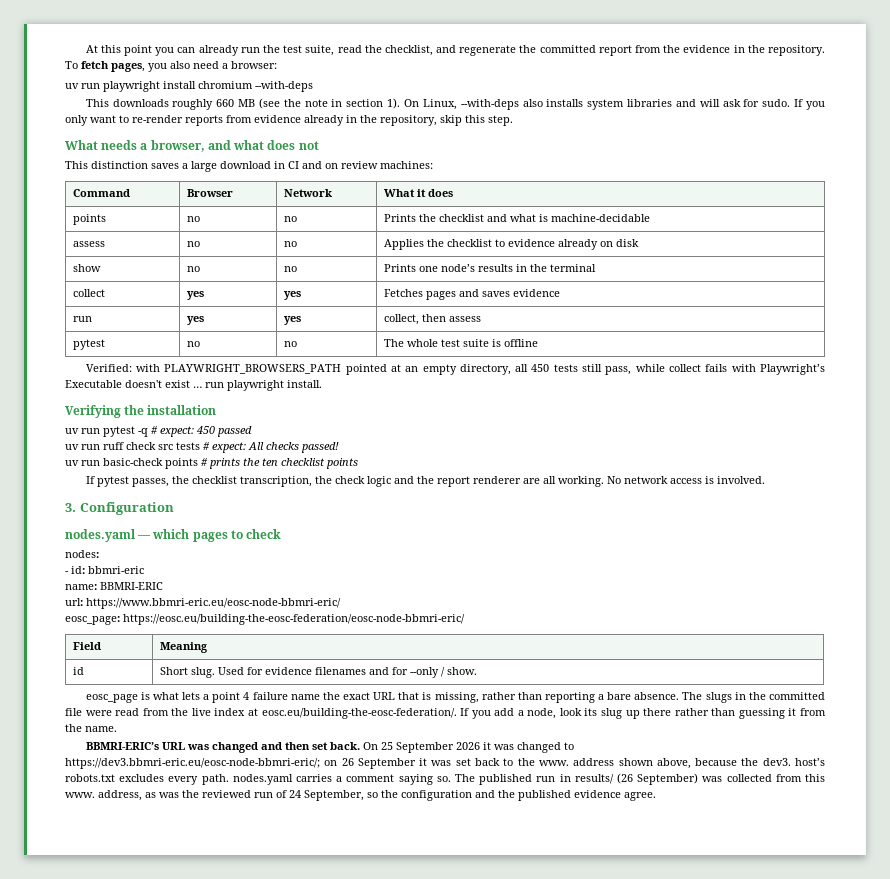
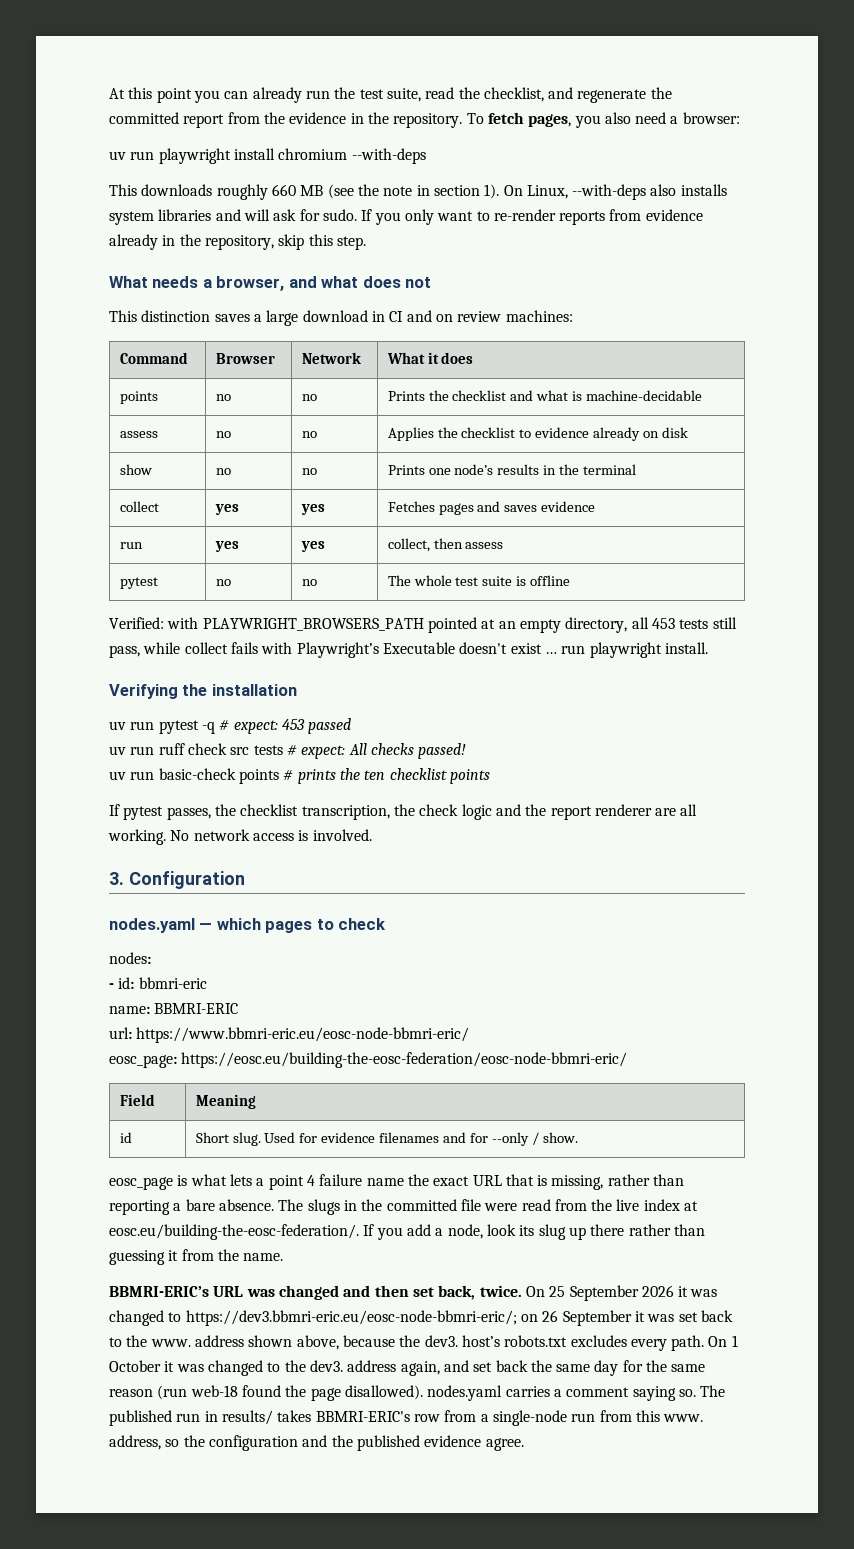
- Verified: with PLAYWRIGHT_BROWSERS_PATH pointed at an empty directory, all 450 tests still pass, while collect fails with Playwright’s Executable doesn't exist … run playwright install.
+ Verified: with PLAYWRIGHT_BROWSERS_PATH pointed at an empty directory, all 453 tests still pass, while collect fails with Playwright’s Executable doesn't exist … run playwright install.
- uv run pytest -q # expect: 450 passed
+ uv run pytest -q # expect: 453 passed
- BBMRI-ERIC’s URL was changed and then set back.
+ BBMRI-ERIC’s URL was changed and then set back, twice.
- On 25 September 2026 it was changed to https://dev3.bbmri-eric.eu/eosc-node-bbmri-eric/; on 26 September it was set back to the www. address shown above, because the dev3. host’s robots.txt excludes every path. nodes.yaml carries a comment saying so.
+ On 25 September 2026 it was changed to https://dev3.bbmri-eric.eu/eosc-node-bbmri-eric/; on 26 September it was set back to the www. address shown above, because the dev3. host’s robots.txt excludes every path. On 1 October it was changed to the dev3. address again, and set back the same day for the same reason (run web-18 found the page disallowed). nodes.yaml carries a comment saying so.
- The published run in results/ (26 September) was collected from this www. address, as was the reviewed run of 24 September, so the configuration and the published evidence agree.
+ The published run in results/ takes BBMRI-ERIC's row from a single-node run from this www. address, so the configuration and the published evidence agree.

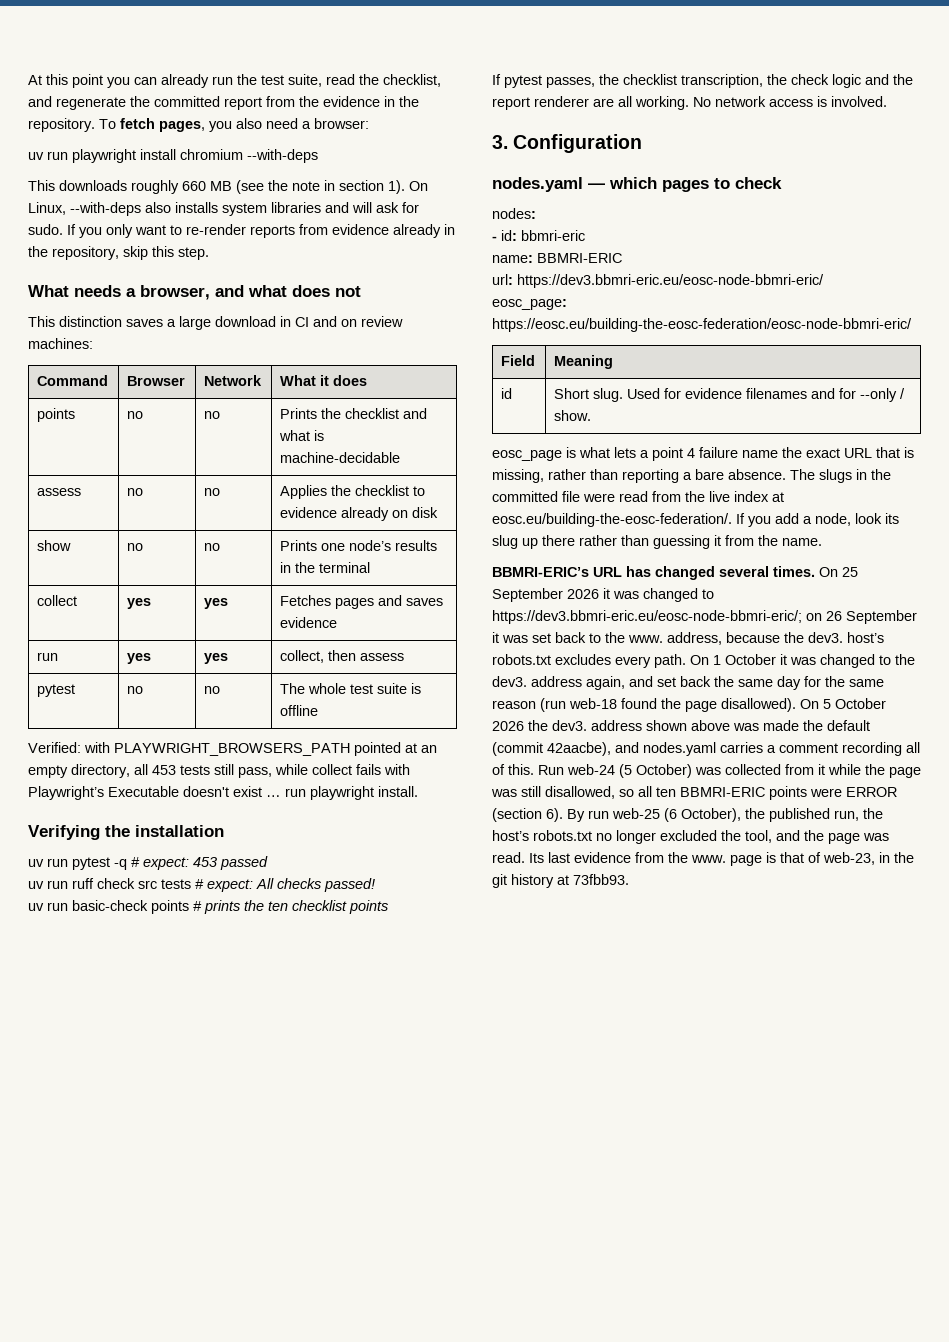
- url: https://www.bbmri-eric.eu/eosc-node-bbmri-eric/
+ url: https://dev3.bbmri-eric.eu/eosc-node-bbmri-eric/
- BBMRI-ERIC’s URL was changed and then set back, twice.
+ BBMRI-ERIC’s URL has changed several times.
- On 25 September 2026 it was changed to https://dev3.bbmri-eric.eu/eosc-node-bbmri-eric/; on 26 September it was set back to the www. address shown above, because the dev3. host’s robots.txt excludes every path.
+ On 25 September 2026 it was changed to https://dev3.bbmri-eric.eu/eosc-node-bbmri-eric/; on 26 September it was set back to the www. address, because the dev3. host’s robots.txt excludes every path.
- On 1 October it was changed to the dev3. address again, and set back the same day for the same reason (run web-18 found the page disallowed). nodes.yaml carries a comment saying so. The published run in results/ takes BBMRI-ERIC's row from a single-node run from this www. address, so the configuration and the published evidence agree.
+ On 1 October it was changed to the dev3. address again, and set back the same day for the same reason (run web-18 found the page disallowed). On 5 October 2026 the dev3. address shown above was made the default (commit 42aacbe), and nodes.yaml carries a comment recording all of this. Run web-24 (5 October) was collected from it while the page was still disallowed, so all ten BBMRI-ERIC points were ERROR (section 6). By run web-25 (6 October), the published run, the host’s robots.txt no longer excluded the tool, and the page was read. Its last evidence from the www. page is that of web-23, in the git history at 73fbb93.

